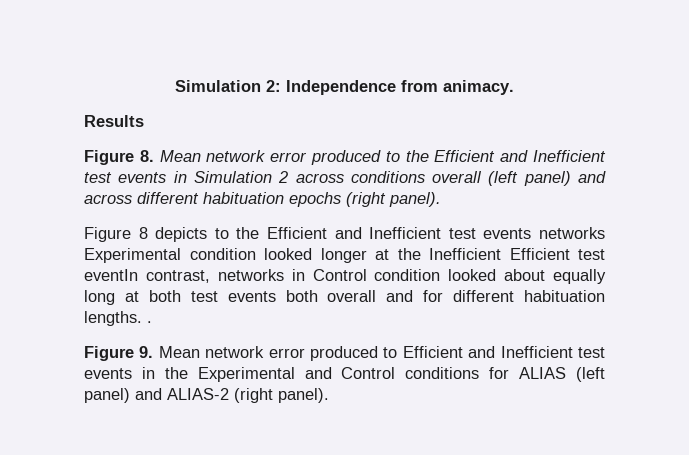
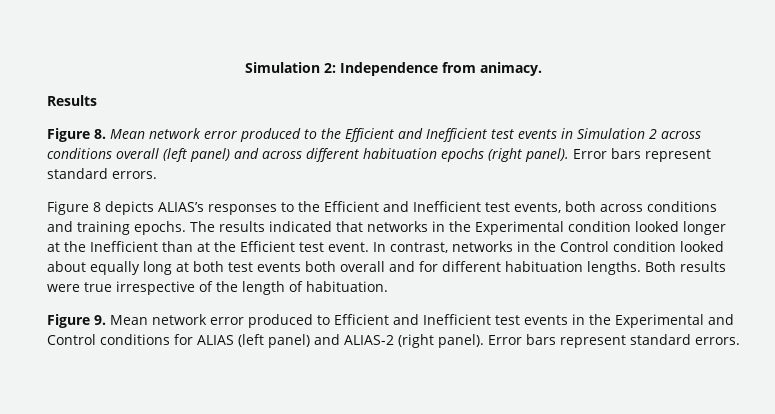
- Figure 8. Mean network error produced to the Efficient and Inefficient test events in Simulation 2 across conditions overall (left panel) and across different habituation epochs (right panel).
+ Figure 8. Mean network error produced to the Efficient and Inefficient test events in Simulation 2 across conditions overall (left panel) and across different habituation epochs (right panel). Error bars represent standard errors.
- Figure 8 depicts to the Efficient and Inefficient test events networks Experimental condition looked longer at the Inefficient Efficient test eventIn contrast, networks in Control condition looked about equally long at both test events both overall and for different habituation lengths. .
+ Figure 8 depicts ALIAS’s responses to the Efficient and Inefficient test events, both across conditions and training epochs. The results indicated that networks in the Experimental condition looked longer at the Inefficient than at the Efficient test event. In contrast, networks in the Control condition looked about equally long at both test events both overall and for different habituation lengths. Both results were true irrespective of the length of habituation.
- Figure 9. Mean network error produced to Efficient and Inefficient test events in the Experimental and Control conditions for ALIAS (left panel) and ALIAS-2 (right panel).
+ Figure 9. Mean network error produced to Efficient and Inefficient test events in the Experimental and Control conditions for ALIAS (left panel) and ALIAS-2 (right panel). Error bars represent standard errors.

